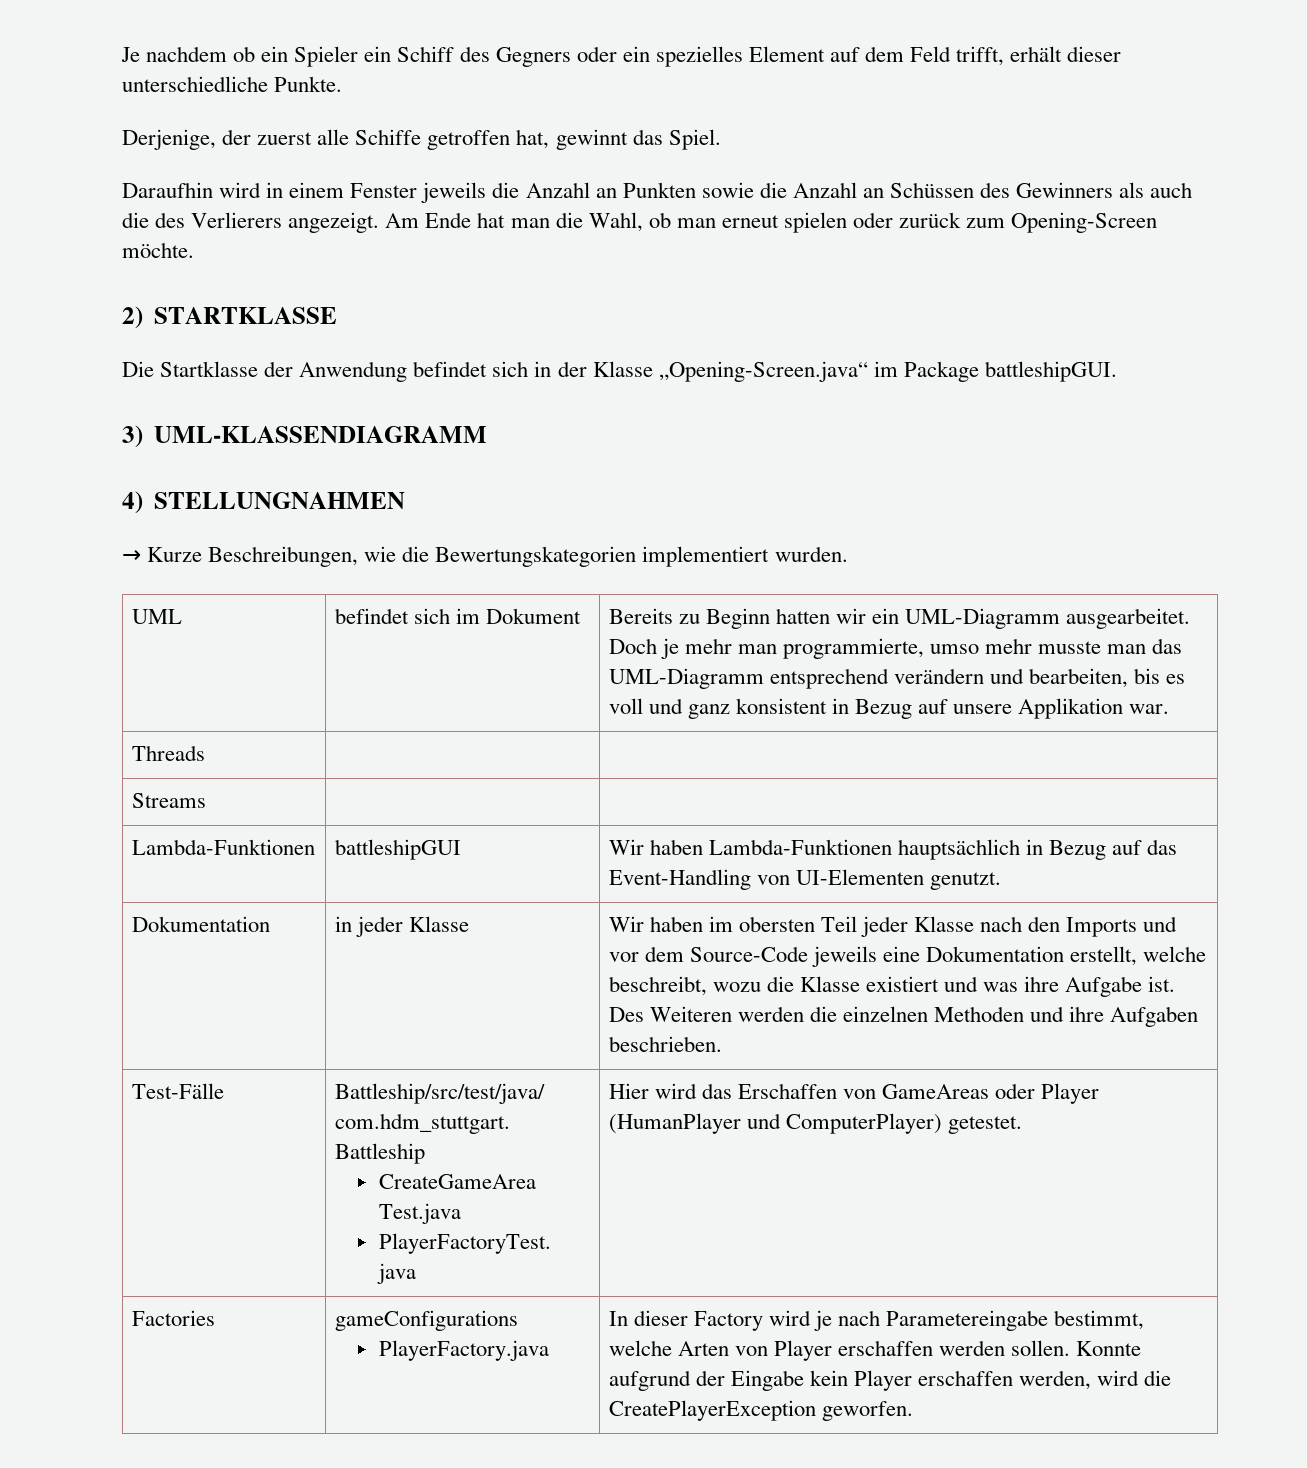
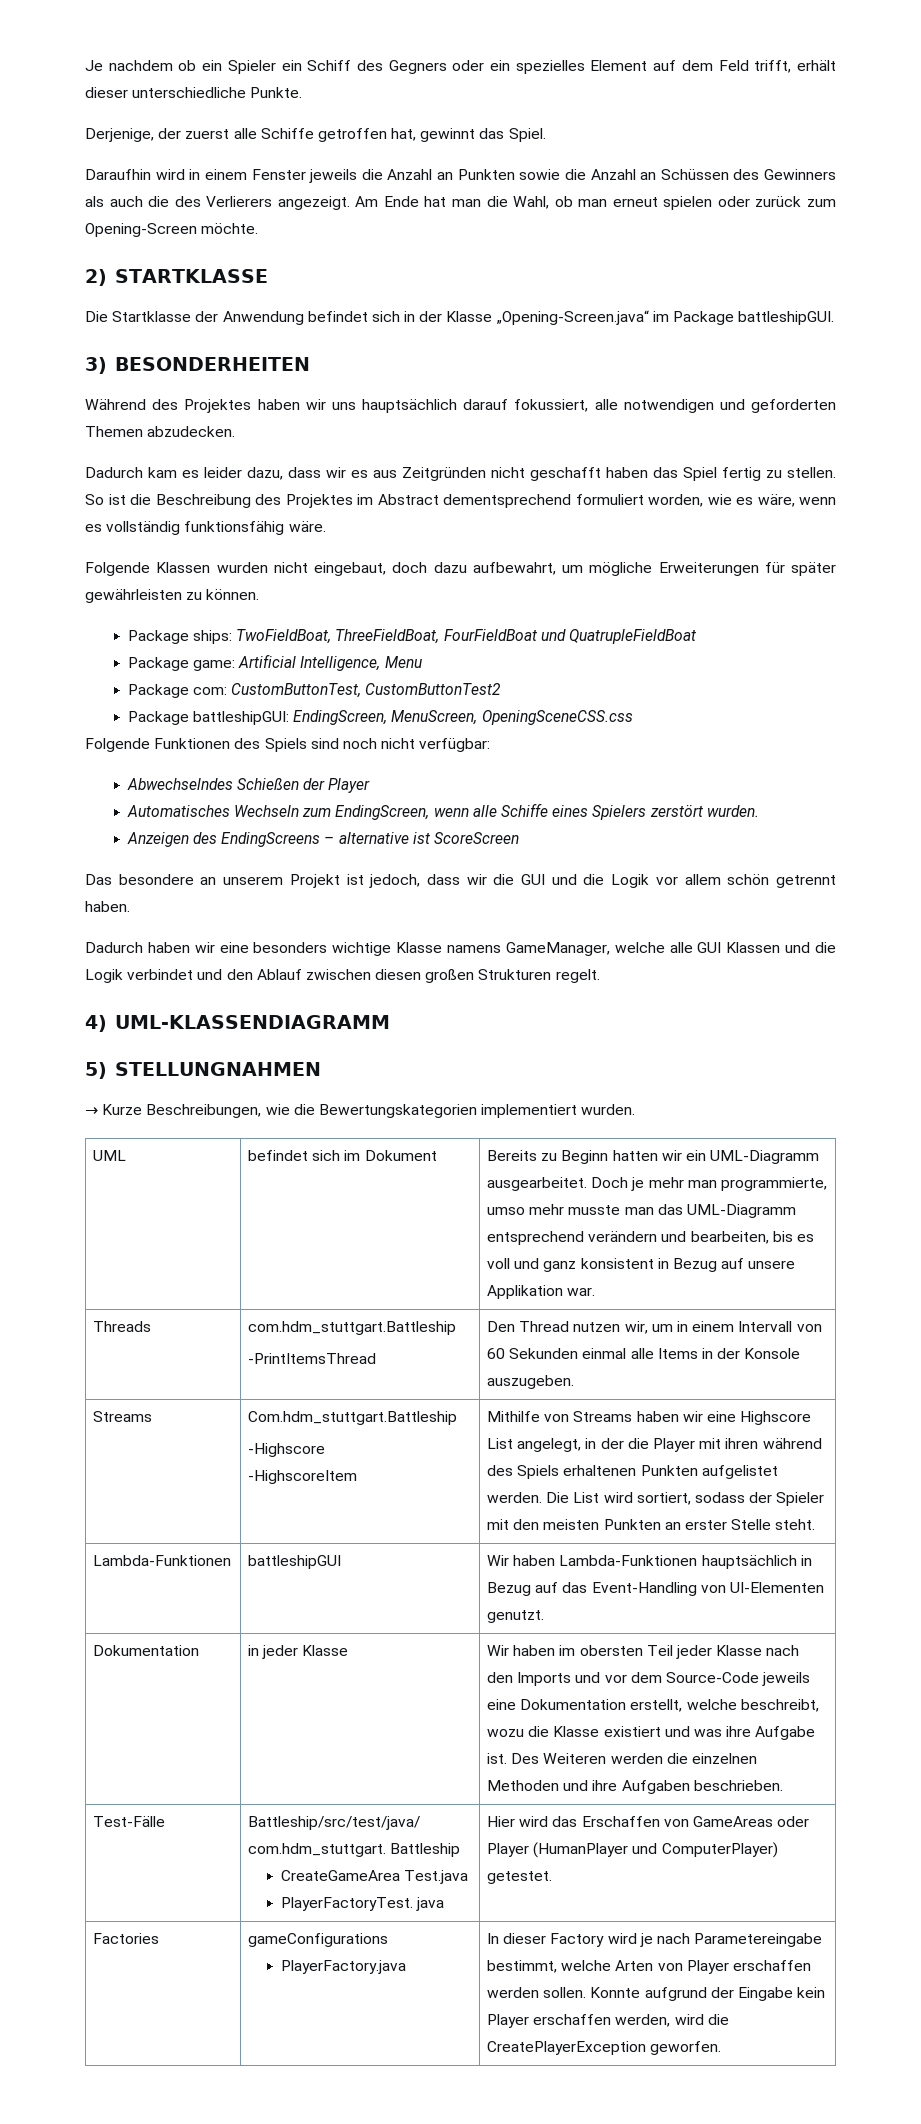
- 3) UML-KLASSENDIAGRAMM
+ 3) BESONDERHEITEN
+ Während des Projektes haben wir uns hauptsächlich darauf fokussiert, alle notwendigen und geforderten Themen abzudecken.
+ Dadurch kam es leider dazu, dass wir es aus Zeitgründen nicht geschafft haben das Spiel fertig zu stellen. So ist die Beschreibung des Projektes im Abstract dementsprechend formuliert worden, wie es wäre, wenn es vollständig funktionsfähig wäre.
+ Folgende Klassen wurden nicht eingebaut, doch dazu aufbewahrt, um mögliche Erweiterungen für später gewährleisten zu können.
+ Package ships: TwoFieldBoat, ThreeFieldBoat, FourFieldBoat und QuatrupleFieldBoat
+ Package game: Artificial Intelligence, Menu
+ Package com: CustomButtonTest, CustomButtonTest2
+ Package battleshipGUI: EndingScreen, MenuScreen, OpeningSceneCSS.css
+ Folgende Funktionen des Spiels sind noch nicht verfügbar:
+ Abwechselndes Schießen der Player
+ Automatisches Wechseln zum EndingScreen, wenn alle Schiffe eines Spielers zerstört wurden.
+ Anzeigen des EndingScreens – alternative ist ScoreScreen
+ Das besondere an unserem Projekt ist jedoch, dass wir die GUI und die Logik vor allem schön getrennt haben.
+ Dadurch haben wir eine besonders wichtige Klasse namens GameManager, welche alle GUI Klassen und die Logik verbindet und den Ablauf zwischen diesen großen Strukturen regelt.
+ 4) UML-KLASSENDIAGRAMM
- 4) STELLUNGNAHMEN
+ 5) STELLUNGNAHMEN
- Threads | |
- Streams | |
+ Threads | com.hdm_stuttgart.Battleship
+ -PrintItemsThread | Den Thread nutzen wir, um in einem Intervall von 60 Sekunden einmal alle Items in der Konsole auszugeben.
+ Streams | Com.hdm_stuttgart.Battleship
+ -Highscore
+ -HighscoreItem | Mithilfe von Streams haben wir eine Highscore List angelegt, in der die Player mit ihren während des Spiels erhaltenen Punkten aufgelistet werden. Die List wird sortiert, sodass der Spieler mit den meisten Punkten an erster Stelle steht.

